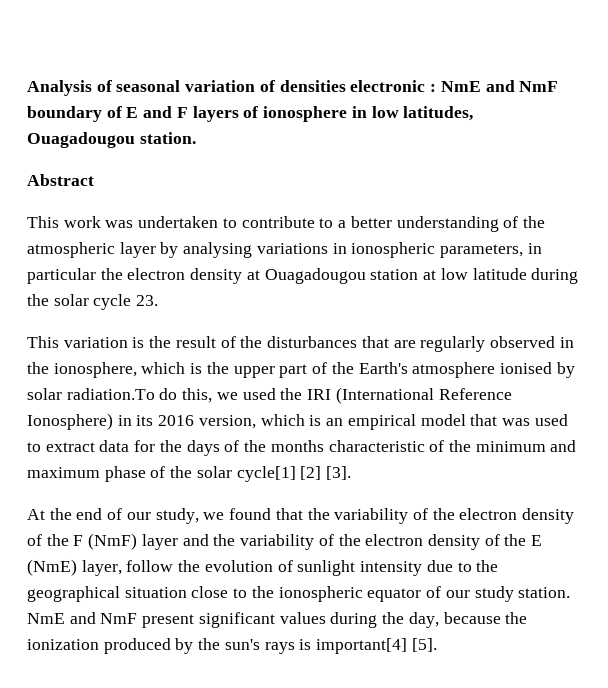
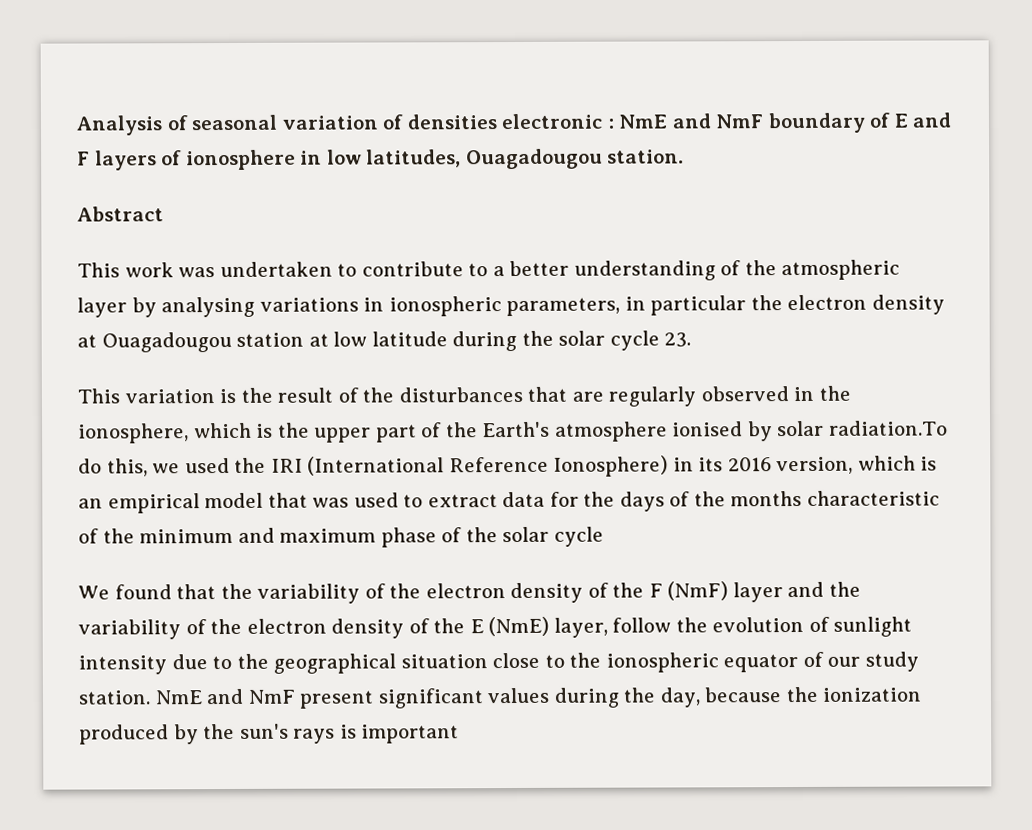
- This variation is the result of the disturbances that are regularly observed in the ionosphere, which is the upper part of the Earth's atmosphere ionised by solar radiation.To do this, we used the IRI (International Reference Ionosphere) in its 2016 version, which is an empirical model that was used to extract data for the days of the months characteristic of the minimum and maximum phase of the solar cycle[1] [2] [3].
- At the end of our study, we found that the variability of the electron density of the F (NmF) layer and the variability of the electron density of the E (NmE) layer, follow the evolution of sunlight intensity due to the geographical situation close to the ionospheric equator of our study station.
+ This variation is the result of the disturbances that are regularly observed in the ionosphere, which is the upper part of the Earth's atmosphere ionised by solar radiation.To do this, we used the IRI (International Reference Ionosphere) in its 2016 version, which is an empirical model that was used to extract data for the days of the months characteristic of the minimum and maximum phase of the solar cycle
+ We found that the variability of the electron density of the F (NmF) layer and the variability of the electron density of the E (NmE) layer, follow the evolution of sunlight intensity due to the geographical situation close to the ionospheric equator of our study station.
- NmE and NmF present significant values during the day, because the ionization produced by the sun's rays is important[4] [5].
+ NmE and NmF present significant values during the day, because the ionization produced by the sun's rays is important

